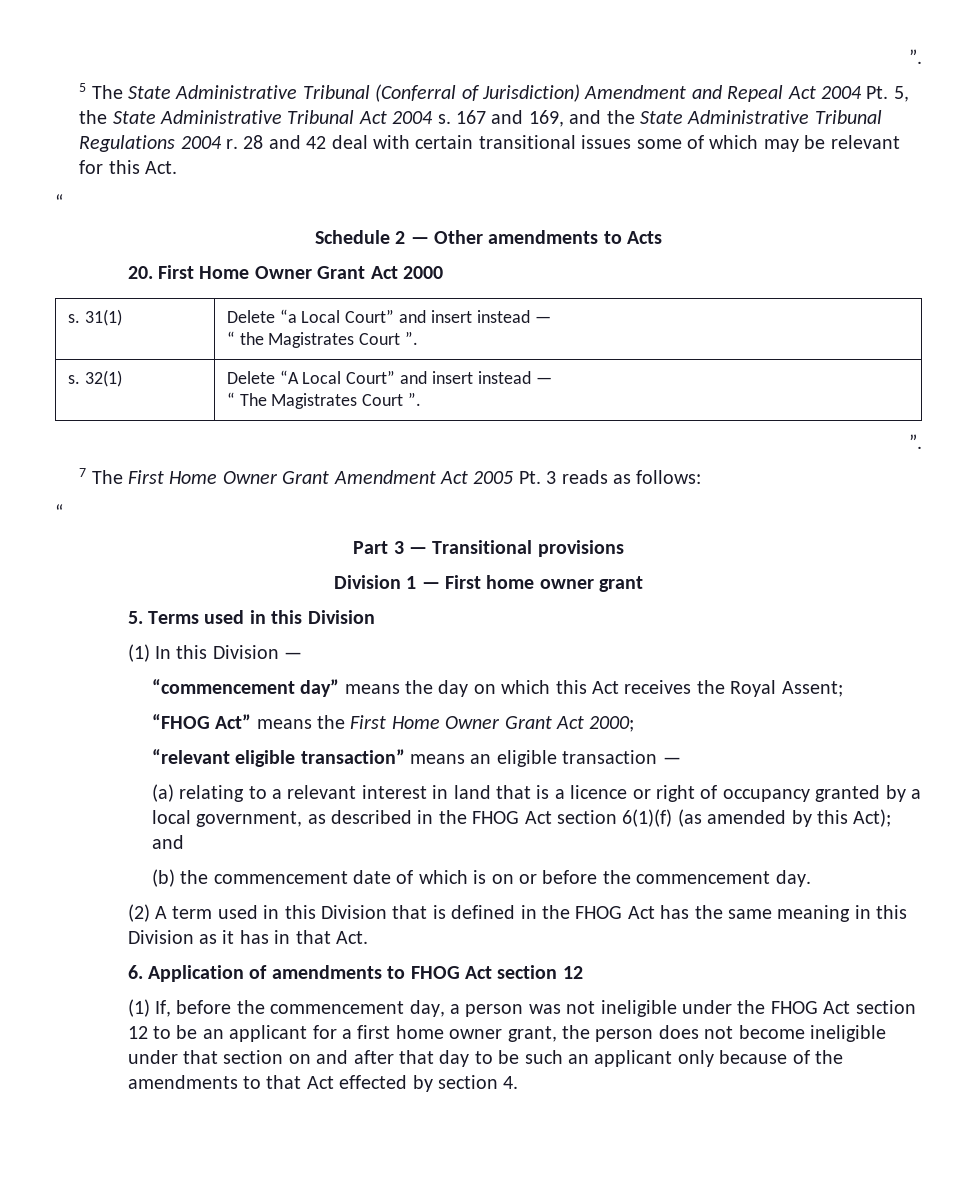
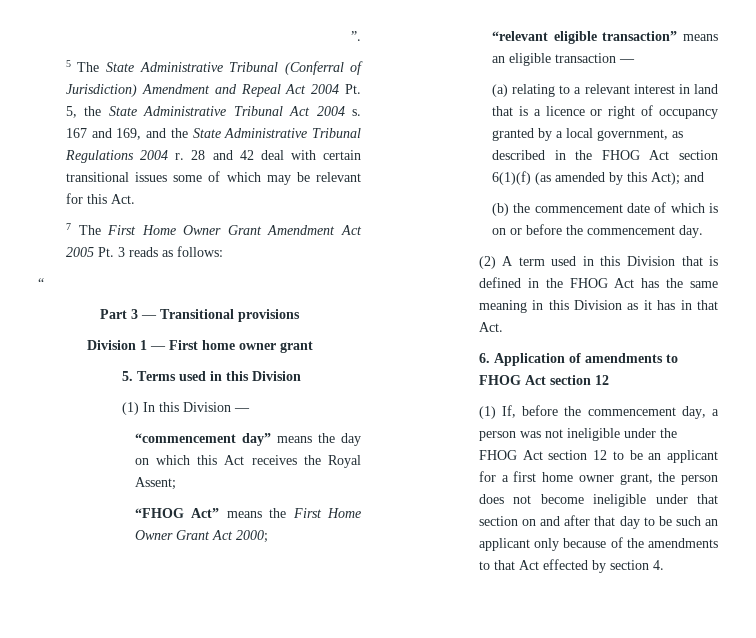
  28 and 42 deal with certain transitional issues some of which may be relevant for this Act.
- “
- Schedule 2 — Other amendments to Acts
- 20. First Home Owner Grant Act 2000
- s. 31(1) | Delete “a Local Court” and insert instead —
- “ the Magistrates Court ”.
- s. 32(1) | Delete “A Local Court” and insert instead —
- “ The Magistrates Court ”.
- ”.

